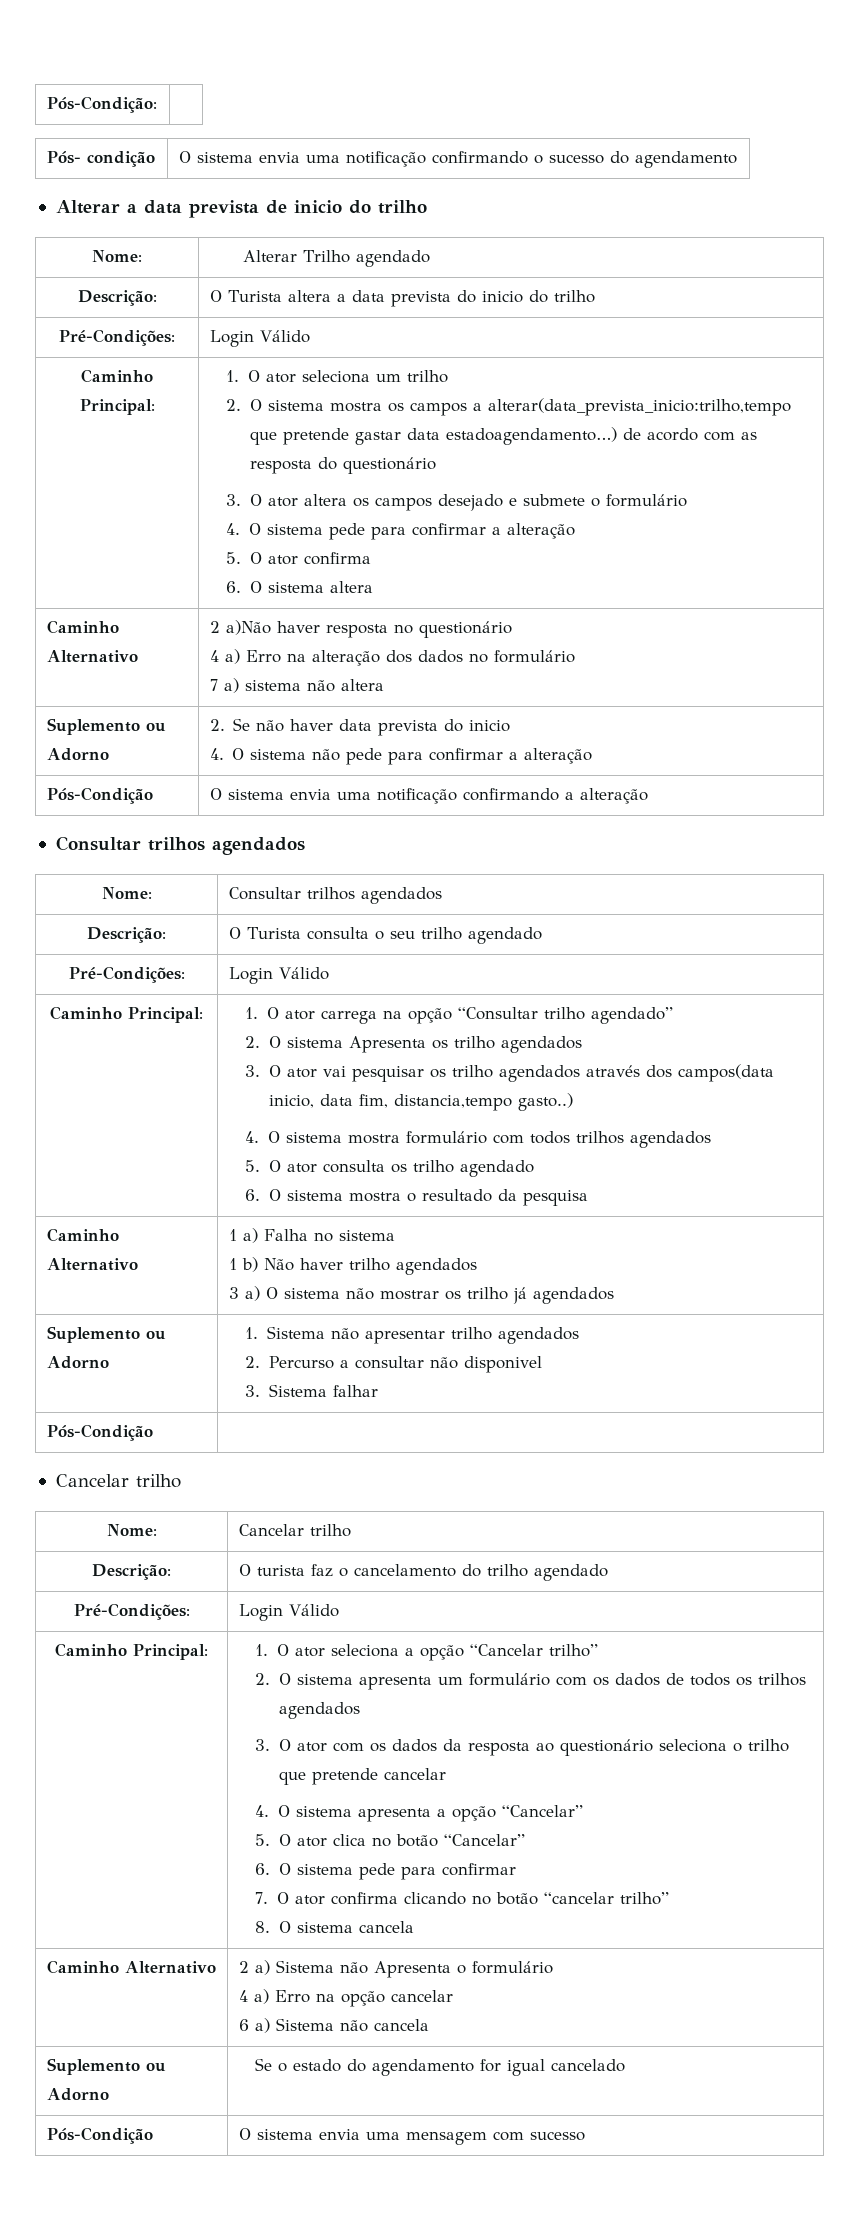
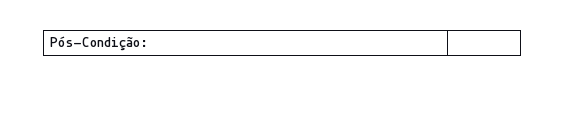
- Pós- condição | O sistema envia uma notificação confirmando o sucesso do agendamento
- Alterar a data prevista de inicio do trilho
- Nome: | Alterar Trilho agendado
- Descrição: | O Turista altera a data prevista do inicio do trilho
- Pré-Condições: | Login Válido
- Caminho Principal: | 1. O ator seleciona um trilho
- 2. O sistema mostra os campos a alterar(data_prevista_inicio:trilho,tempo que pretende gastar data estadoagendamento…) de acordo com as resposta do questionário
- 3. O ator altera os campos desejado e submete o formulário
- 4. O sistema pede para confirmar a alteração
- 5. O ator confirma
- 6. O sistema altera
- Caminho Alternativo | 2 a)Não haver resposta no questionário
- 4 a) Erro na alteração dos dados no formulário
- 7 a) sistema não altera
- Suplemento ou Adorno | 2. Se não haver data prevista do inicio
- 4. O sistema não pede para confirmar a alteração
- Pós-Condição | O sistema envia uma notificação confirmando a alteração
- Consultar trilhos agendados
- Nome: | Consultar trilhos agendados
- Descrição: | O Turista consulta o seu trilho agendado
- Pré-Condições: | Login Válido
- Caminho Principal: | 1. O ator carrega na opção “Consultar trilho agendado”
- 2. O sistema Apresenta os trilho agendados
- 3. O ator vai pesquisar os trilho agendados através dos campos(data inicio, data fim, distancia,tempo gasto..)
- 4. O sistema mostra formulário com todos trilhos agendados
- 5. O ator consulta os trilho agendado
- 6. O sistema mostra o resultado da pesquisa
- Caminho Alternativo | 1 a) Falha no sistema
- 1 b) Não haver trilho agendados
- 3 a) O sistema não mostrar os trilho já agendados
- Suplemento ou Adorno | 1. Sistema não apresentar trilho agendados
- 2. Percurso a consultar não disponivel
- 3. Sistema falhar
- Pós-Condição |
- Cancelar trilho
- Nome: | Cancelar trilho
- Descrição: | O turista faz o cancelamento do trilho agendado
- Pré-Condições: | Login Válido
- Caminho Principal: | 1. O ator seleciona a opção “Cancelar trilho”
- 2. O sistema apresenta um formulário com os dados de todos os trilhos agendados
- 3. O ator com os dados da resposta ao questionário seleciona o trilho que pretende cancelar
- 4. O sistema apresenta a opção “Cancelar”
- 5. O ator clica no botão “Cancelar”
- 6. O sistema pede para confirmar
- 7. O ator confirma clicando no botão “cancelar trilho”
- 8. O sistema cancela
- Caminho Alternativo | 2 a) Sistema não Apresenta o formulário
- 4 a) Erro na opção cancelar
- 6 a) Sistema não cancela
- Suplemento ou Adorno | Se o estado do agendamento for igual cancelado
- Pós-Condição | O sistema envia uma mensagem com sucesso

